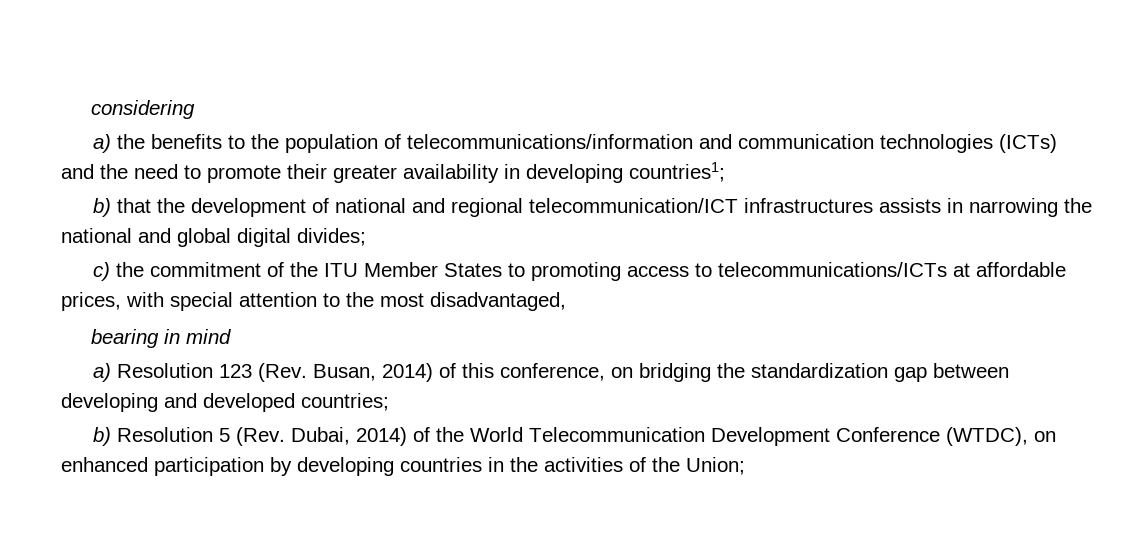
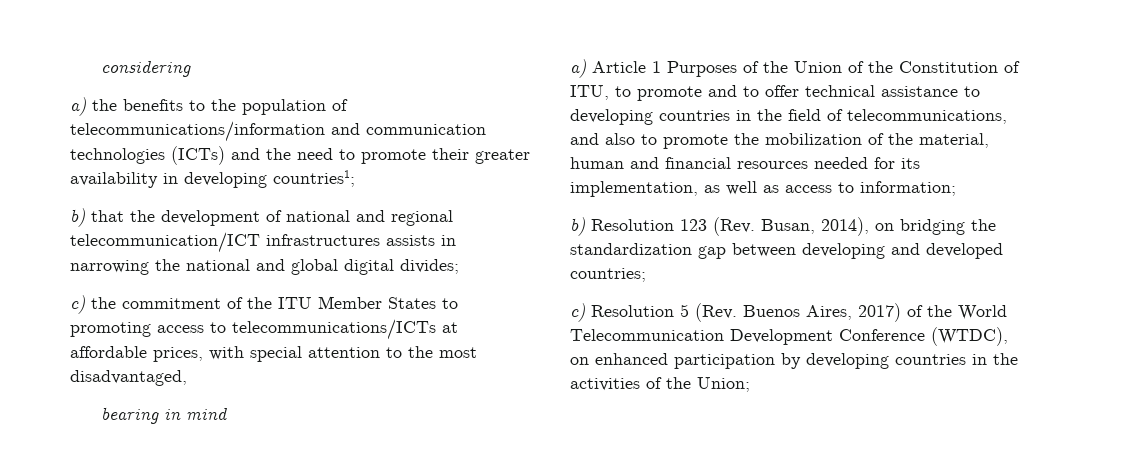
- a) Resolution 123 (Rev. Busan, 2014) of this conference, on bridging the standardization gap between developing and developed countries;
+ a) Article 1 Purposes of the Union of the Constitution of ITU, to promote and to offer technical assistance to developing countries in the field of telecommunications, and also to promote the mobilization of the material, human and financial resources needed for its implementation, as well as access to information;
+ b) Resolution 123 (Rev. Busan, 2014), on bridging the standardization gap between developing and developed countries;
- b) Resolution 5 (Rev. Dubai, 2014) of the World Telecommunication Development Conference (WTDC), on enhanced participation by developing countries in the activities of the Union;
+ c) Resolution 5 (Rev. Buenos Aires, 2017) of the World Telecommunication Development Conference (WTDC), on enhanced participation by developing countries in the activities of the Union;

